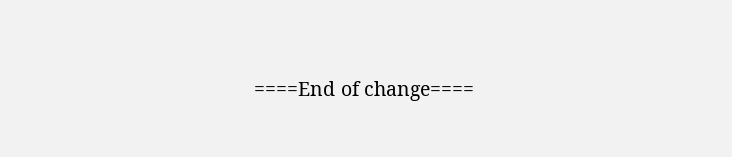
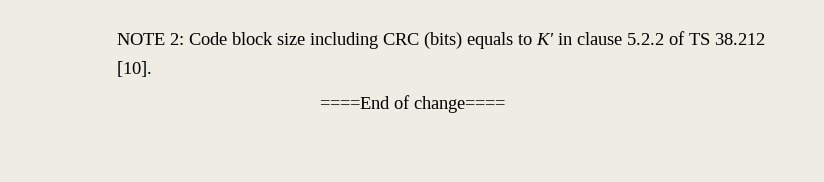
+ NOTE 2: Code block size including CRC (bits) equals to K' in clause 5.2.2 of TS 38.212 [10].

